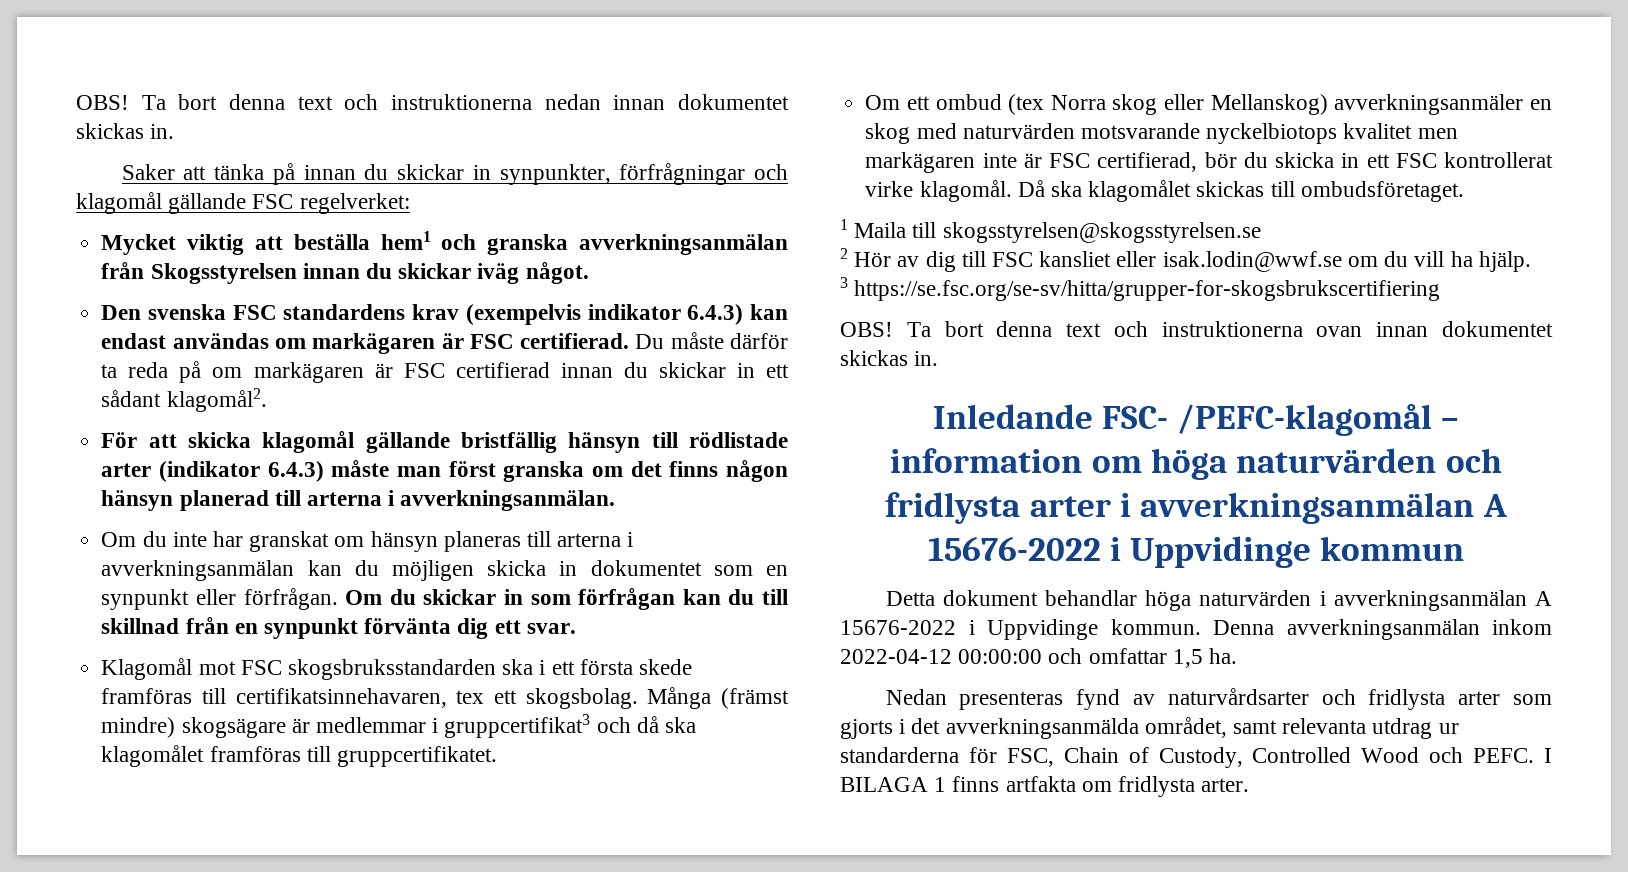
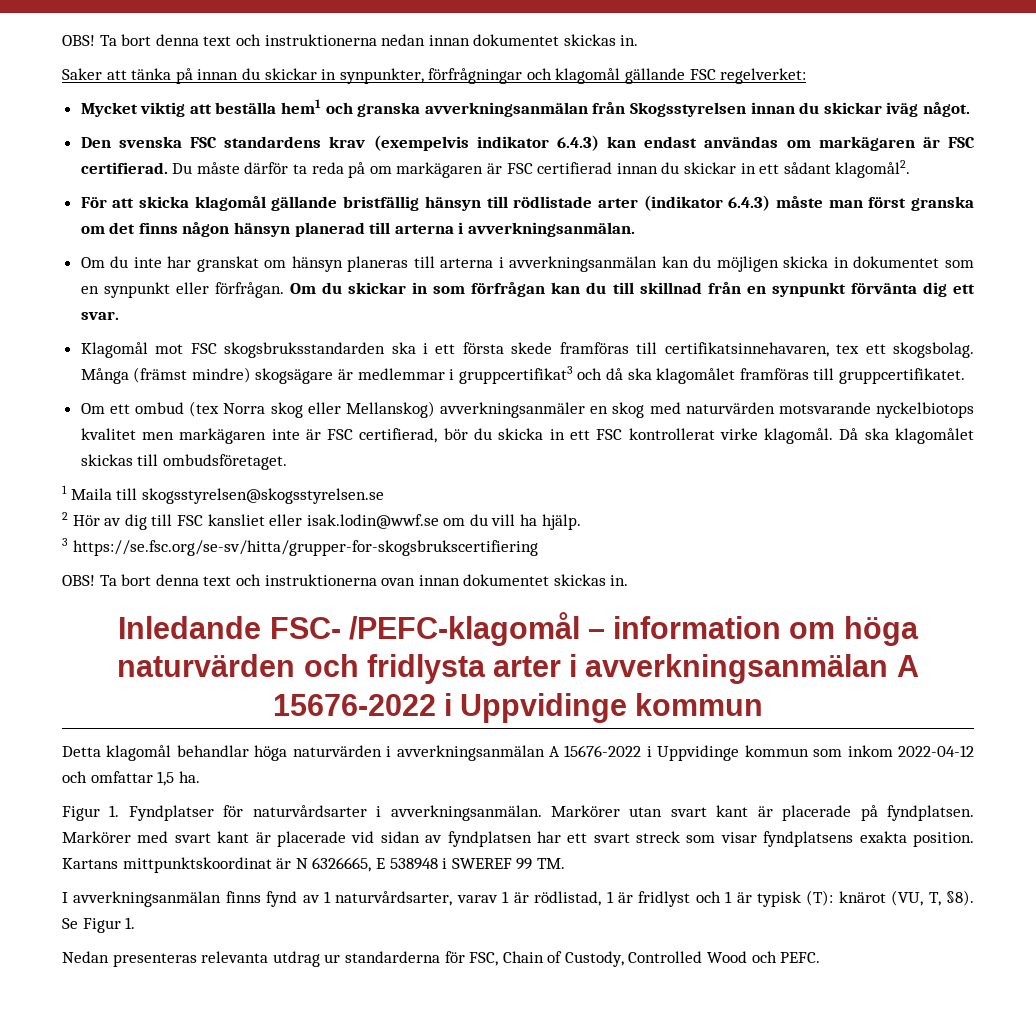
- Detta dokument behandlar höga naturvärden i avverkningsanmälan A 15676-2022 i Uppvidinge kommun. Denna avverkningsanmälan inkom 2022-04-12 00:00:00 och omfattar 1,5 ha.
+ Detta klagomål behandlar höga naturvärden i avverkningsanmälan A 15676-2022 i Uppvidinge kommun som inkom 2022-04-12 och omfattar 1,5 ha.
- Nedan presenteras fynd av naturvårdsarter och fridlysta arter som gjorts i det avverkningsanmälda området, samt relevanta utdrag ur standarderna för FSC, Chain of Custody, Controlled Wood och PEFC. I BILAGA 1 finns artfakta om fridlysta arter.
+ Figur 1. Fyndplatser för naturvårdsarter i avverkningsanmälan. Markörer utan svart kant är placerade på fyndplatsen. Markörer med svart kant är placerade vid sidan av fyndplatsen har ett svart streck som visar fyndplatsens exakta position. Kartans mittpunktskoordinat är N 6326665, E 538948 i SWEREF 99 TM.
+ I avverkningsanmälan finns fynd av 1 naturvårdsarter, varav 1 är rödlistad, 1 är fridlyst och 1 är typisk (T): knärot (VU, T, §8). Se Figur 1.
+ Nedan presenteras relevanta utdrag ur standarderna för FSC, Chain of Custody, Controlled Wood och PEFC.

